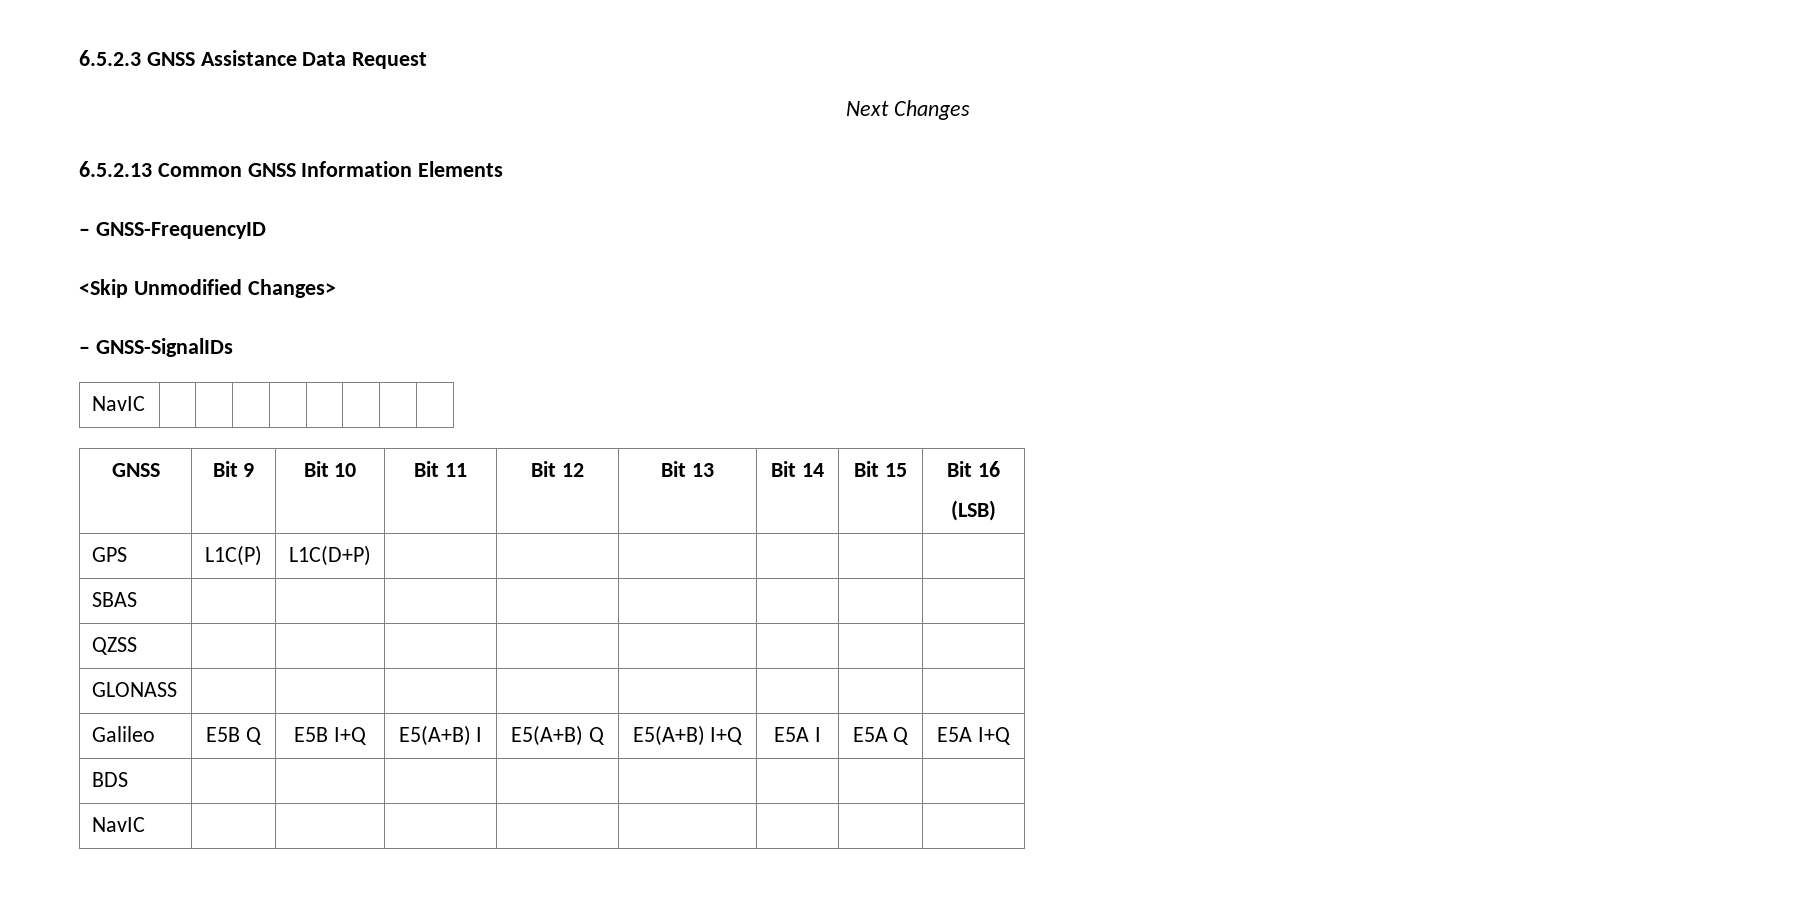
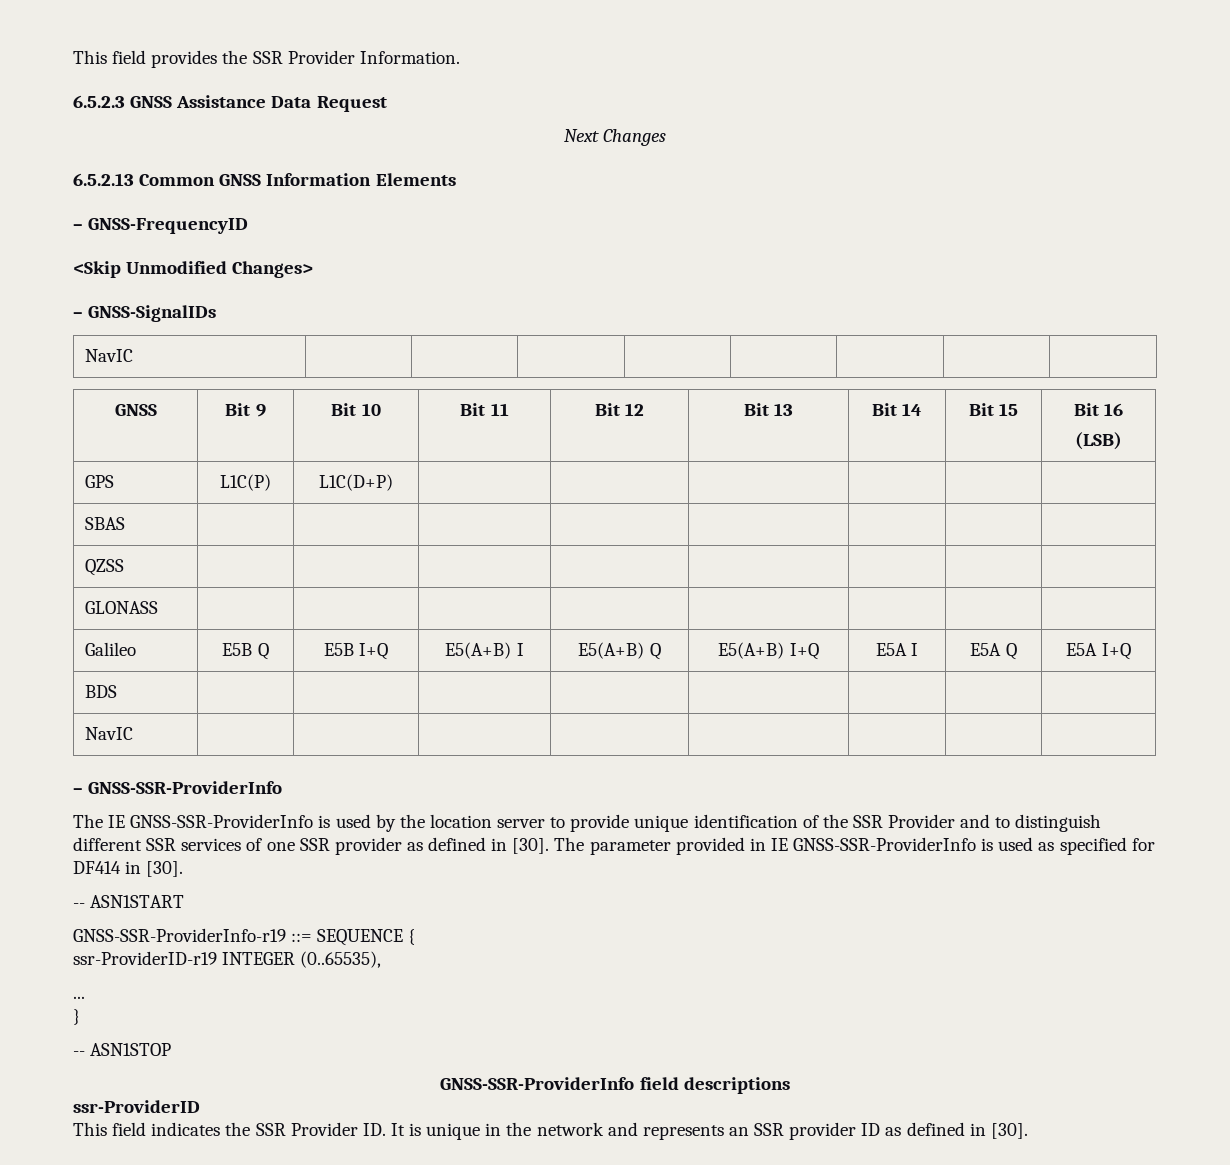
+ This field provides the SSR Provider Information.
+ – GNSS-SSR-ProviderInfo
+ The IE GNSS-SSR-ProviderInfo is used by the location server to provide unique identification of the SSR Provider and to distinguish different SSR services of one SSR provider as defined in [30]. The parameter provided in IE GNSS-SSR-ProviderInfo is used as specified for DF414 in [30].
+ -- ASN1START
+ GNSS-SSR-ProviderInfo-r19 ::= SEQUENCE {
+ ssr-ProviderID-r19 INTEGER (0..65535),
+ ...
+ }
+ -- ASN1STOP
+ GNSS-SSR-ProviderInfo field descriptions
+ ssr-ProviderID
+ This field indicates the SSR Provider ID. It is unique in the network and represents an SSR provider ID as defined in [30].

